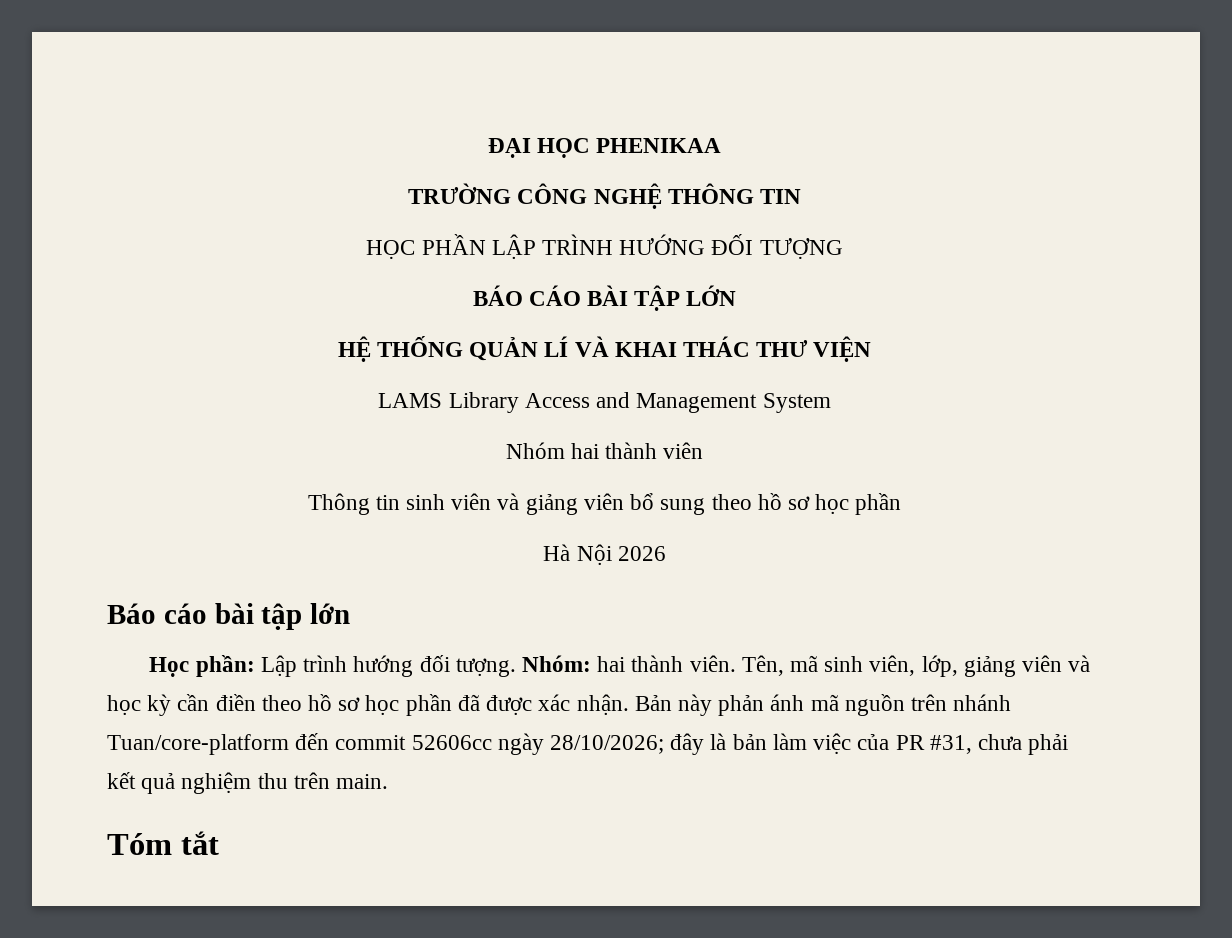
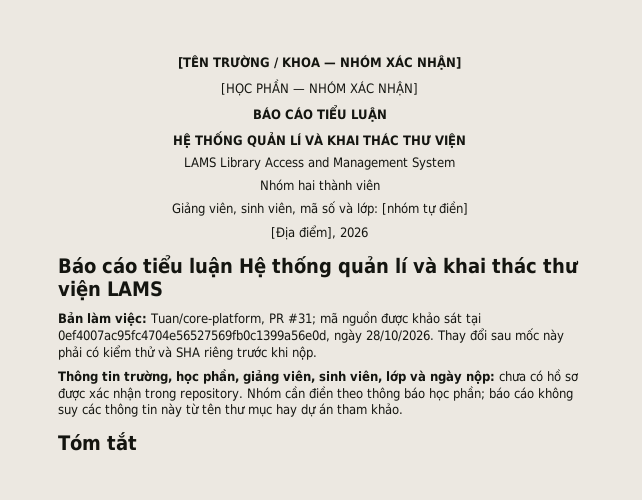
- ĐẠI HỌC PHENIKAA
- TRƯỜNG CÔNG NGHỆ THÔNG TIN
- HỌC PHẦN LẬP TRÌNH HƯỚNG ĐỐI TƯỢNG
+ [TÊN TRƯỜNG / KHOA — NHÓM XÁC NHẬN]
+ [HỌC PHẦN — NHÓM XÁC NHẬN]
- BÁO CÁO BÀI TẬP LỚN
+ BÁO CÁO TIỂU LUẬN
- Thông tin sinh viên và giảng viên bổ sung theo hồ sơ học phần
- Hà Nội 2026
- Báo cáo bài tập lớn
- Học phần: Lập trình hướng đối tượng. Nhóm: hai thành viên. Tên, mã sinh viên, lớp, giảng viên và học kỳ cần điền theo hồ sơ học phần đã được xác nhận. Bản này phản ánh mã nguồn trên nhánh Tuan/core-platform đến commit 52606cc ngày 28/10/2026; đây là bản làm việc của PR #31, chưa phải kết quả nghiệm thu trên main.
+ Giảng viên, sinh viên, mã số và lớp: [nhóm tự điền]
+ [Địa điểm], 2026
+ Báo cáo tiểu luận Hệ thống quản lí và khai thác thư viện LAMS
+ Bản làm việc: Tuan/core-platform, PR #31; mã nguồn được khảo sát tại 0ef4007ac95fc4704e56527569fb0c1399a56e0d, ngày 28/10/2026. Thay đổi sau mốc này phải có kiểm thử và SHA riêng trước khi nộp.
+ Thông tin trường, học phần, giảng viên, sinh viên, lớp và ngày nộp: chưa có hồ sơ được xác nhận trong repository. Nhóm cần điền theo thông báo học phần; báo cáo không suy các thông tin này từ tên thư mục hay dự án tham khảo.

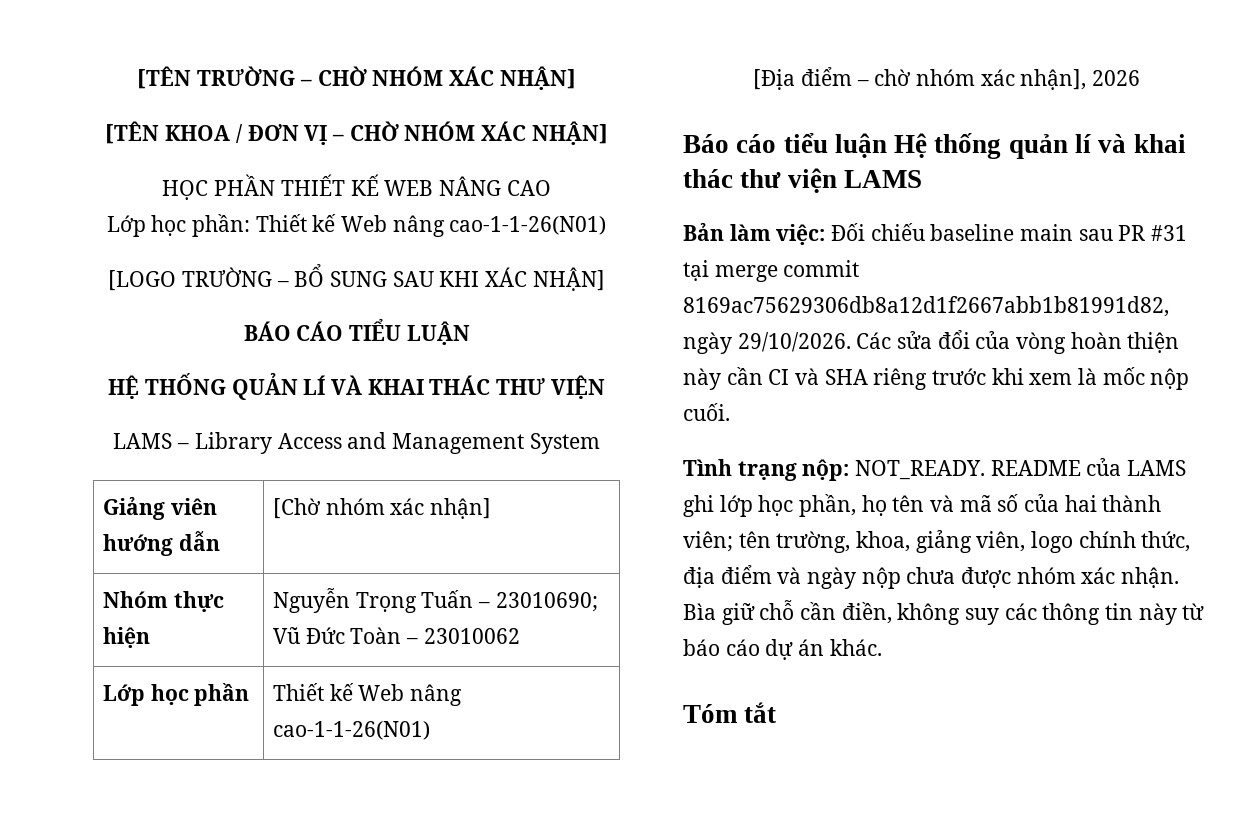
- [TÊN TRƯỜNG / KHOA — NHÓM XÁC NHẬN]
- [HỌC PHẦN — NHÓM XÁC NHẬN]
+ [TÊN TRƯỜNG – CHỜ NHÓM XÁC NHẬN]
+ [TÊN KHOA / ĐƠN VỊ – CHỜ NHÓM XÁC NHẬN]
+ HỌC PHẦN THIẾT KẾ WEB NÂNG CAO
+ Lớp học phần: Thiết kế Web nâng cao-1-1-26(N01)
+ [LOGO TRƯỜNG – BỔ SUNG SAU KHI XÁC NHẬN]
- LAMS Library Access and Management System
+ LAMS – Library Access and Management System
- Nhóm hai thành viên
- Giảng viên, sinh viên, mã số và lớp: [nhóm tự điền]
- [Địa điểm], 2026
+ Giảng viên hướng dẫn | [Chờ nhóm xác nhận]
+ Nhóm thực hiện | Nguyễn Trọng Tuấn – 23010690; Vũ Đức Toàn – 23010062
+ Lớp học phần | Thiết kế Web nâng cao-1-1-26(N01)
+ [Địa điểm – chờ nhóm xác nhận], 2026
- Bản làm việc: Tuan/core-platform, PR #31; mã nguồn được khảo sát tại 0ef4007ac95fc4704e56527569fb0c1399a56e0d, ngày 28/10/2026. Thay đổi sau mốc này phải có kiểm thử và SHA riêng trước khi nộp.
- Thông tin trường, học phần, giảng viên, sinh viên, lớp và ngày nộp: chưa có hồ sơ được xác nhận trong repository. Nhóm cần điền theo thông báo học phần; báo cáo không suy các thông tin này từ tên thư mục hay dự án tham khảo.
+ Bản làm việc: Đối chiếu baseline main sau PR #31 tại merge commit 8169ac75629306db8a12d1f2667abb1b81991d82, ngày 29/10/2026. Các sửa đổi của vòng hoàn thiện này cần CI và SHA riêng trước khi xem là mốc nộp cuối.
+ Tình trạng nộp: NOT_READY. README của LAMS ghi lớp học phần, họ tên và mã số của hai thành viên; tên trường, khoa, giảng viên, logo chính thức, địa điểm và ngày nộp chưa được nhóm xác nhận. Bìa giữ chỗ cần điền, không suy các thông tin này từ báo cáo dự án khác.

